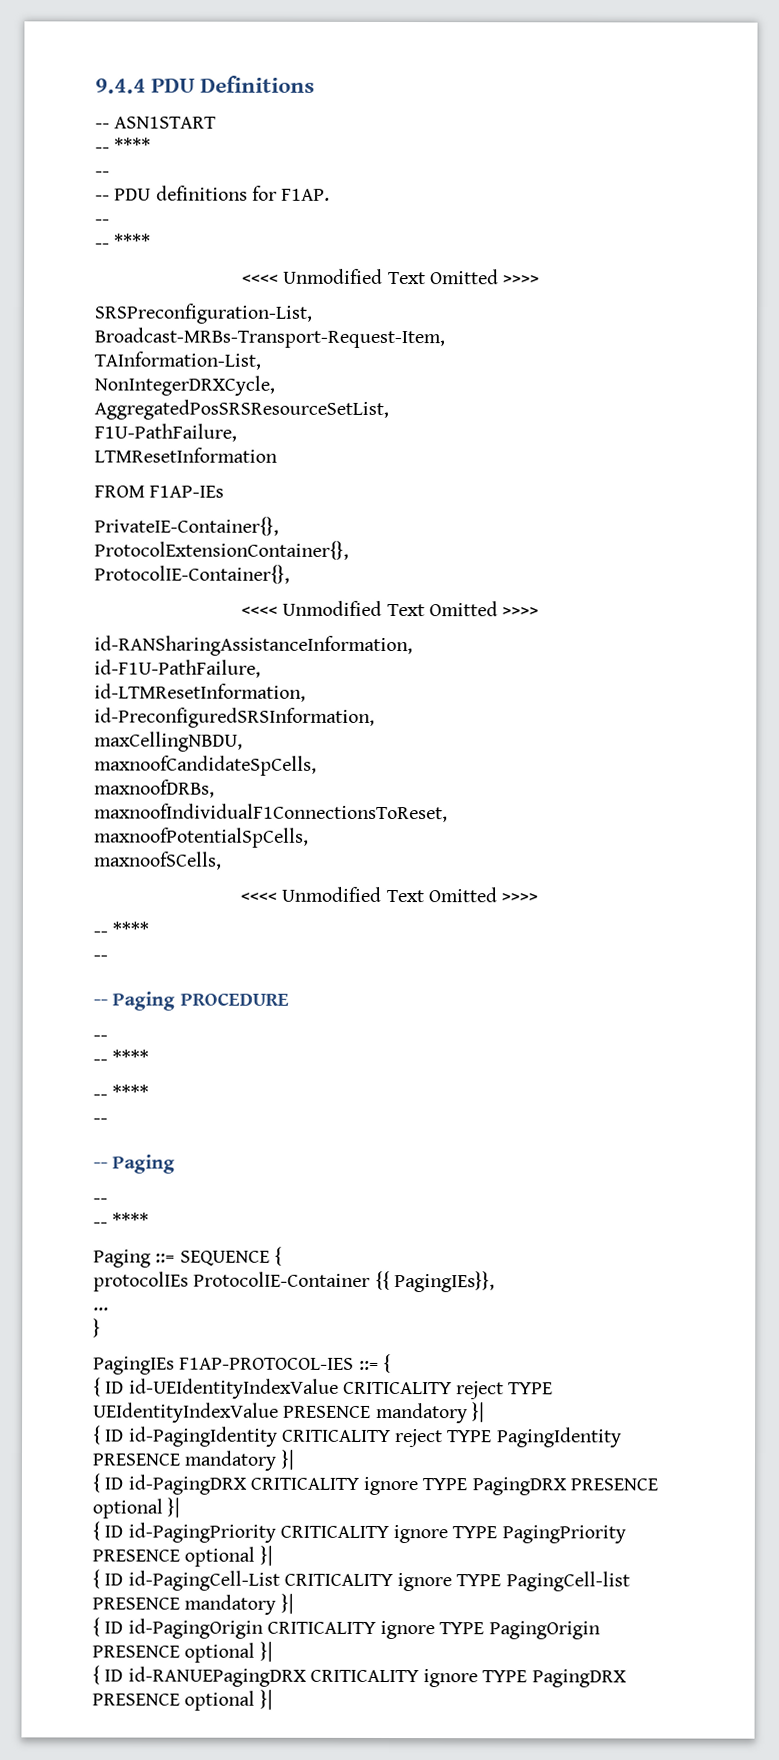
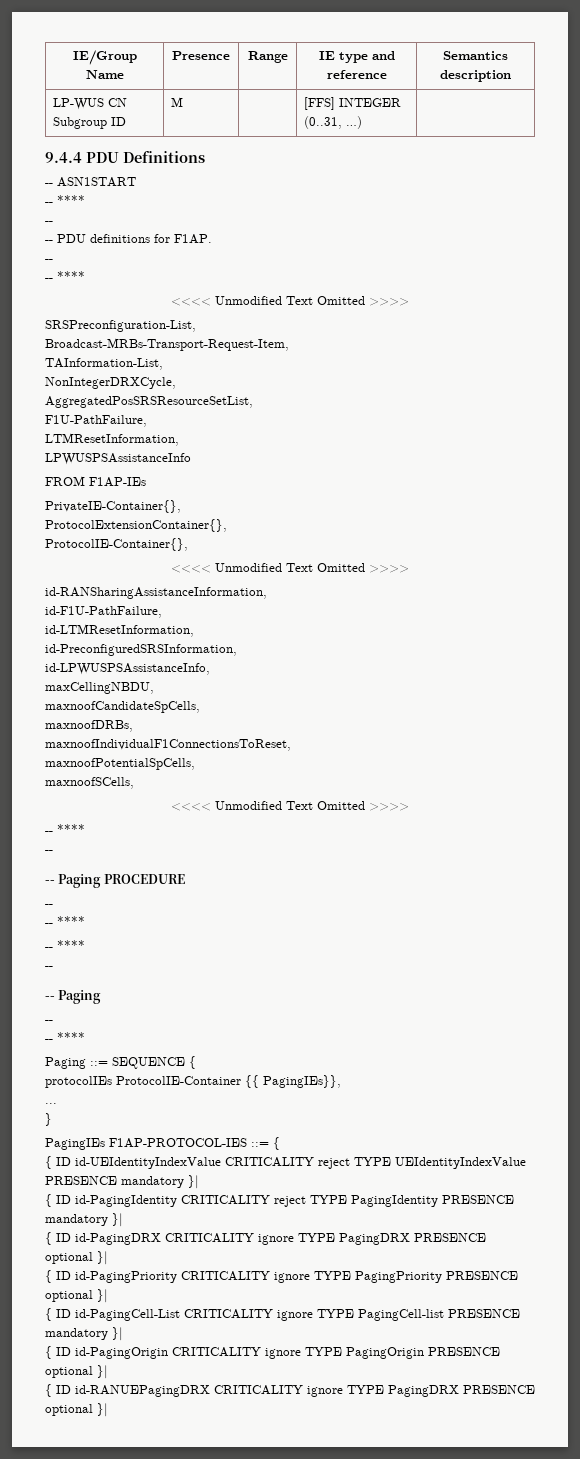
+ IE/Group Name | Presence | Range | IE type and reference | Semantics description
+ LP-WUS CN Subgroup ID | M | | [FFS] INTEGER (0..31, …) |
- LTMResetInformation
+ LTMResetInformation,
+ LPWUSPSAssistanceInfo
+ id-LPWUSPSAssistanceInfo,

